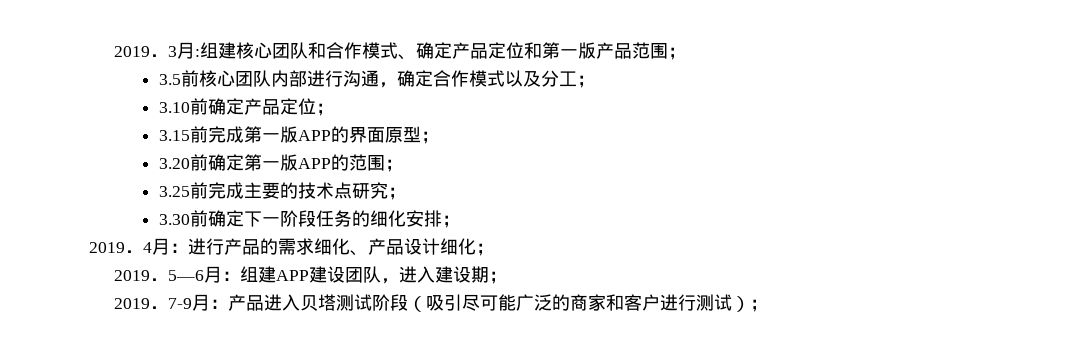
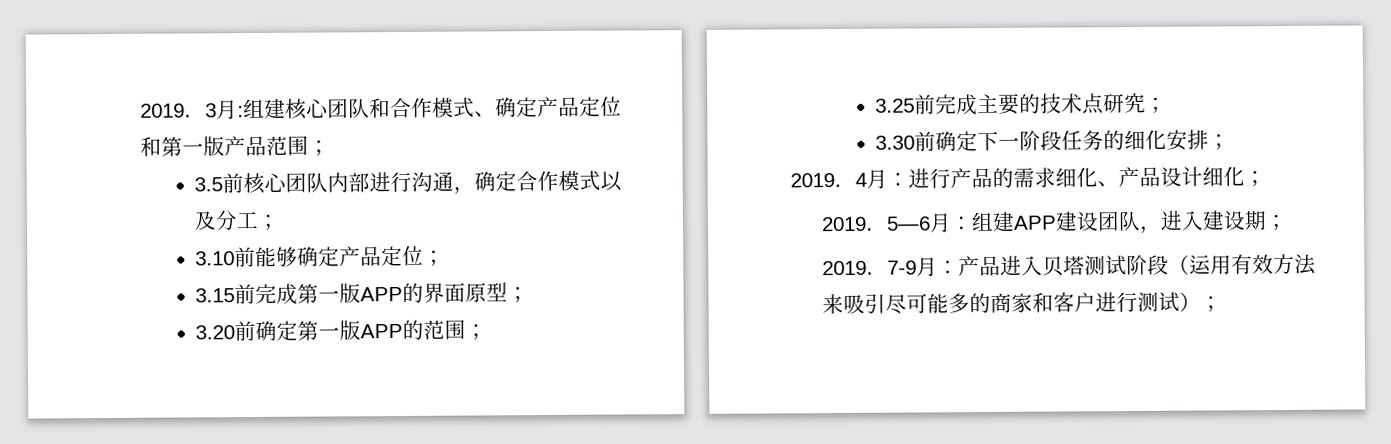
- 3.10前确定产品定位；
+ 3.10前能够确定产品定位；
- 2019．7-9月：产品进入贝塔测试阶段（吸引尽可能广泛的商家和客户进行测试）；
+ 2019．7-9月：产品进入贝塔测试阶段（运用有效方法来吸引尽可能多的商家和客户进行测试）；

